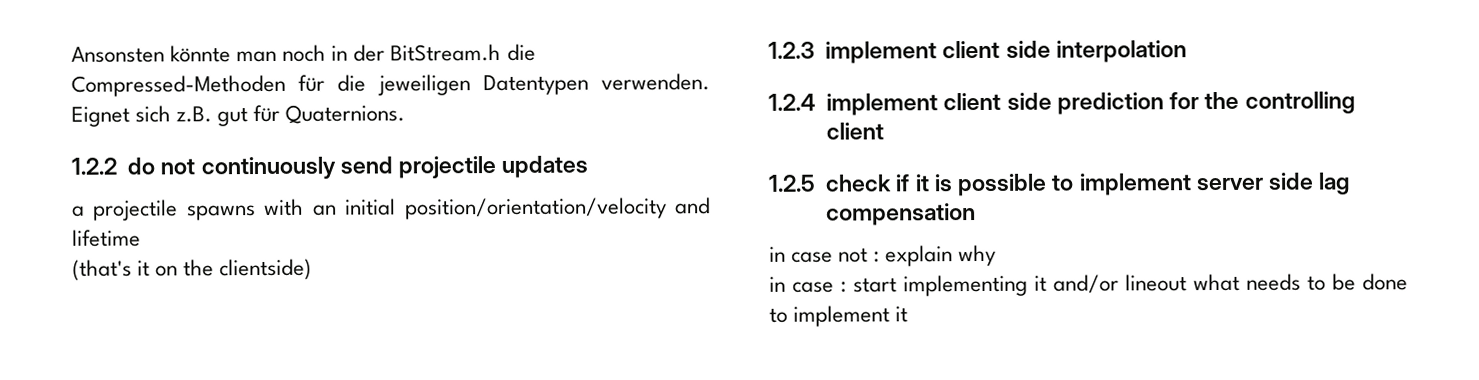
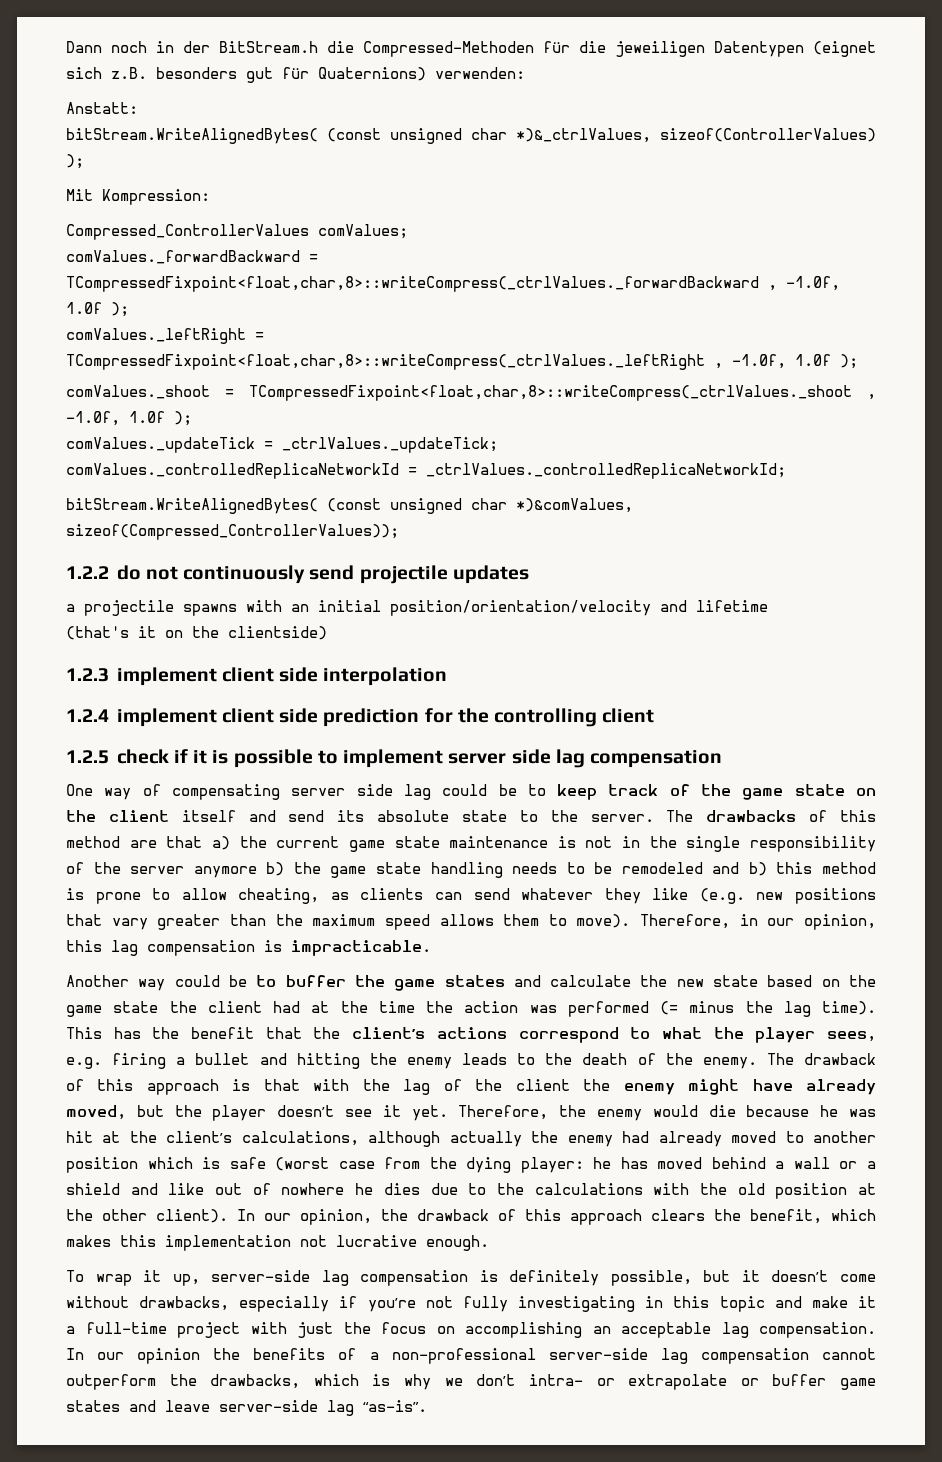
- Ansonsten könnte man noch in der BitStream.h die Compressed-Methoden für die jeweiligen Datentypen verwenden. Eignet sich z.B. gut für Quaternions.
+ Dann noch in der BitStream.h die Compressed-Methoden für die jeweiligen Datentypen (eignet sich z.B. besonders gut für Quaternions) verwenden:
+ Anstatt:
+ bitStream.WriteAlignedBytes( (const unsigned char *)&_ctrlValues, sizeof(ControllerValues) );
+ Mit Kompression:
+ Compressed_ControllerValues comValues;
+ comValues._forwardBackward = TCompressedFixpoint<float,char,8>::writeCompress(_ctrlValues._forwardBackward , -1.0f, 1.0f );
+ comValues._leftRight = TCompressedFixpoint<float,char,8>::writeCompress(_ctrlValues._leftRight , -1.0f, 1.0f );
+ comValues._shoot = TCompressedFixpoint<float,char,8>::writeCompress(_ctrlValues._shoot , -1.0f, 1.0f );
+ comValues._updateTick = _ctrlValues._updateTick;
+ comValues._controlledReplicaNetworkId = _ctrlValues._controlledReplicaNetworkId;
+ bitStream.WriteAlignedBytes( (const unsigned char *)&comValues, sizeof(Compressed_ControllerValues));
- in case not : explain why
- in case : start implementing it and/or lineout what needs to be done to implement it
+ One way of compensating server side lag could be to keep track of the game state on the client itself and send its absolute state to the server. The drawbacks of this method are that a) the current game state maintenance is not in the single responsibility of the server anymore b) the game state handling needs to be remodeled and b) this method is prone to allow cheating, as clients can send whatever they like (e.g. new positions that vary greater than the maximum speed allows them to move). Therefore, in our opinion, this lag compensation is impracticable.
+ Another way could be to buffer the game states and calculate the new state based on the game state the client had at the time the action was performed (= minus the lag time). This has the benefit that the client’s actions correspond to what the player sees, e.g. firing a bullet and hitting the enemy leads to the death of the enemy. The drawback of this approach is that with the lag of the client the enemy might have already moved, but the player doesn’t see it yet. Therefore, the enemy would die because he was hit at the client’s calculations, although actually the enemy had already moved to another position which is safe (worst case from the dying player: he has moved behind a wall or a shield and like out of nowhere he dies due to the calculations with the old position at the other client). In our opinion, the drawback of this approach clears the benefit, which makes this implementation not lucrative enough.
+ To wrap it up, server-side lag compensation is definitely possible, but it doesn’t come without drawbacks, especially if you’re not fully investigating in this topic and make it a full-time project with just the focus on accomplishing an acceptable lag compensation. In our opinion the benefits of a non-professional server-side lag compensation cannot outperform the drawbacks, which is why we don’t intra- or extrapolate or buffer game states and leave server-side lag “as-is”.

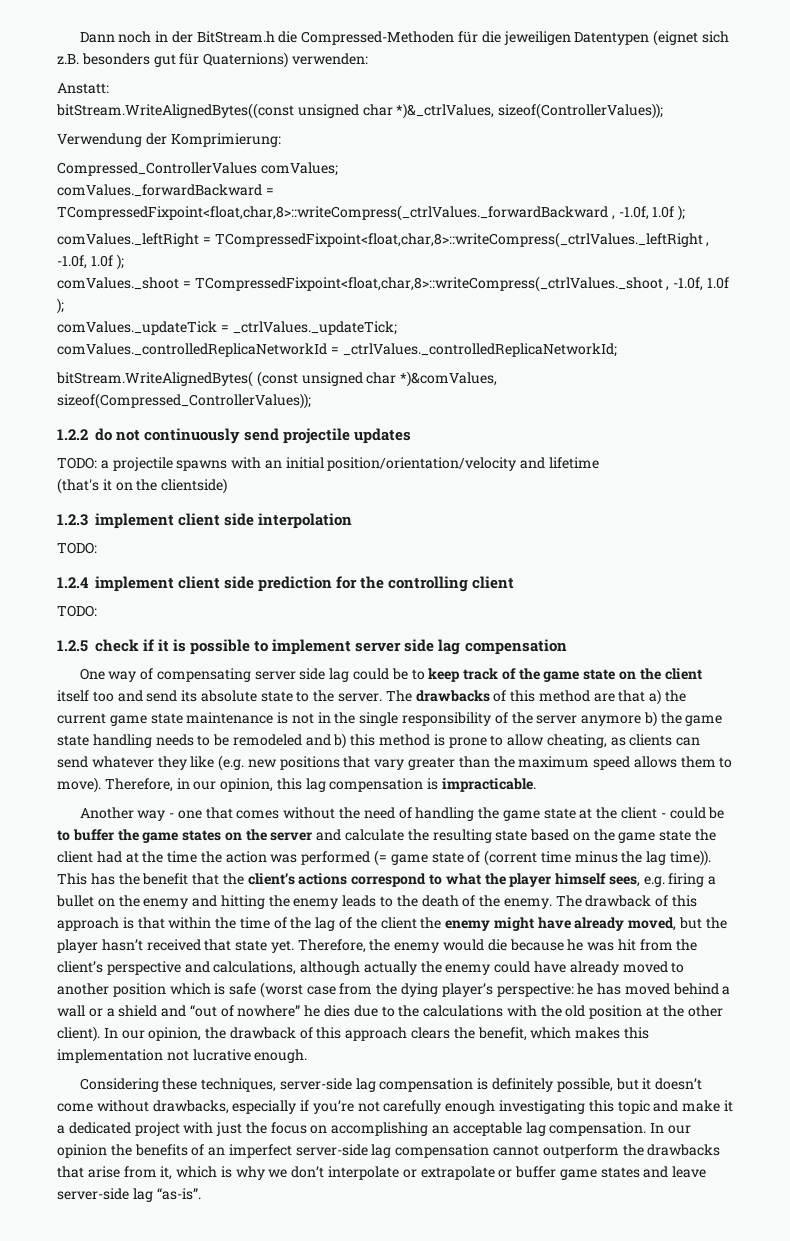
- bitStream.WriteAlignedBytes( (const unsigned char *)&_ctrlValues, sizeof(ControllerValues) );
- Mit Kompression:
+ bitStream.WriteAlignedBytes((const unsigned char *)&_ctrlValues, sizeof(ControllerValues));
+ Verwendung der Komprimierung:
- a projectile spawns with an initial position/orientation/velocity and lifetime
+ TODO: a projectile spawns with an initial position/orientation/velocity and lifetime
  1.2.3 implement client side interpolation
+ TODO:
  1.2.4 implement client side prediction for the controlling client
+ TODO:
- One way of compensating server side lag could be to keep track of the game state on the client itself and send its absolute state to the server.
+ One way of compensating server side lag could be to keep track of the game state on the client itself too and send its absolute state to the server.
- Another way could be to buffer the game states and calculate the new state based on the game state the client had at the time the action was performed (= minus the lag time).
+ Another way - one that comes without the need of handling the game state at the client - could be to buffer the game states on the server and calculate the resulting state based on the game state the client had at the time the action was performed (= game state of (corrent time minus the lag time)).
- This has the benefit that the client’s actions correspond to what the player sees, e.g. firing a bullet and hitting the enemy leads to the death of the enemy.
+ This has the benefit that the client’s actions correspond to what the player himself sees, e.g. firing a bullet on the enemy and hitting the enemy leads to the death of the enemy.
- The drawback of this approach is that with the lag of the client the enemy might have already moved, but the player doesn’t see it yet.
+ The drawback of this approach is that within the time of the lag of the client the enemy might have already moved, but the player hasn’t received that state yet.
- Therefore, the enemy would die because he was hit at the client’s calculations, although actually the enemy had already moved to another position which is safe (worst case from the dying player: he has moved behind a wall or a shield and like out of nowhere he dies due to the calculations with the old position at the other client).
+ Therefore, the enemy would die because he was hit from the client’s perspective and calculations, although actually the enemy could have already moved to another position which is safe (worst case from the dying player’s perspective: he has moved behind a wall or a shield and “out of nowhere” he dies due to the calculations with the old position at the other client).
- To wrap it up, server-side lag compensation is definitely possible, but it doesn’t come without drawbacks, especially if you’re not fully investigating in this topic and make it a full-time project with just the focus on accomplishing an acceptable lag compensation.
+ Considering these techniques, server-side lag compensation is definitely possible, but it doesn’t come without drawbacks, especially if you’re not carefully enough investigating this topic and make it a dedicated project with just the focus on accomplishing an acceptable lag compensation.
- In our opinion the benefits of a non-professional server-side lag compensation cannot outperform the drawbacks, which is why we don’t intra- or extrapolate or buffer game states and leave server-side lag “as-is”.
+ In our opinion the benefits of an imperfect server-side lag compensation cannot outperform the drawbacks that arise from it, which is why we don’t interpolate or extrapolate or buffer game states and leave server-side lag “as-is”.

